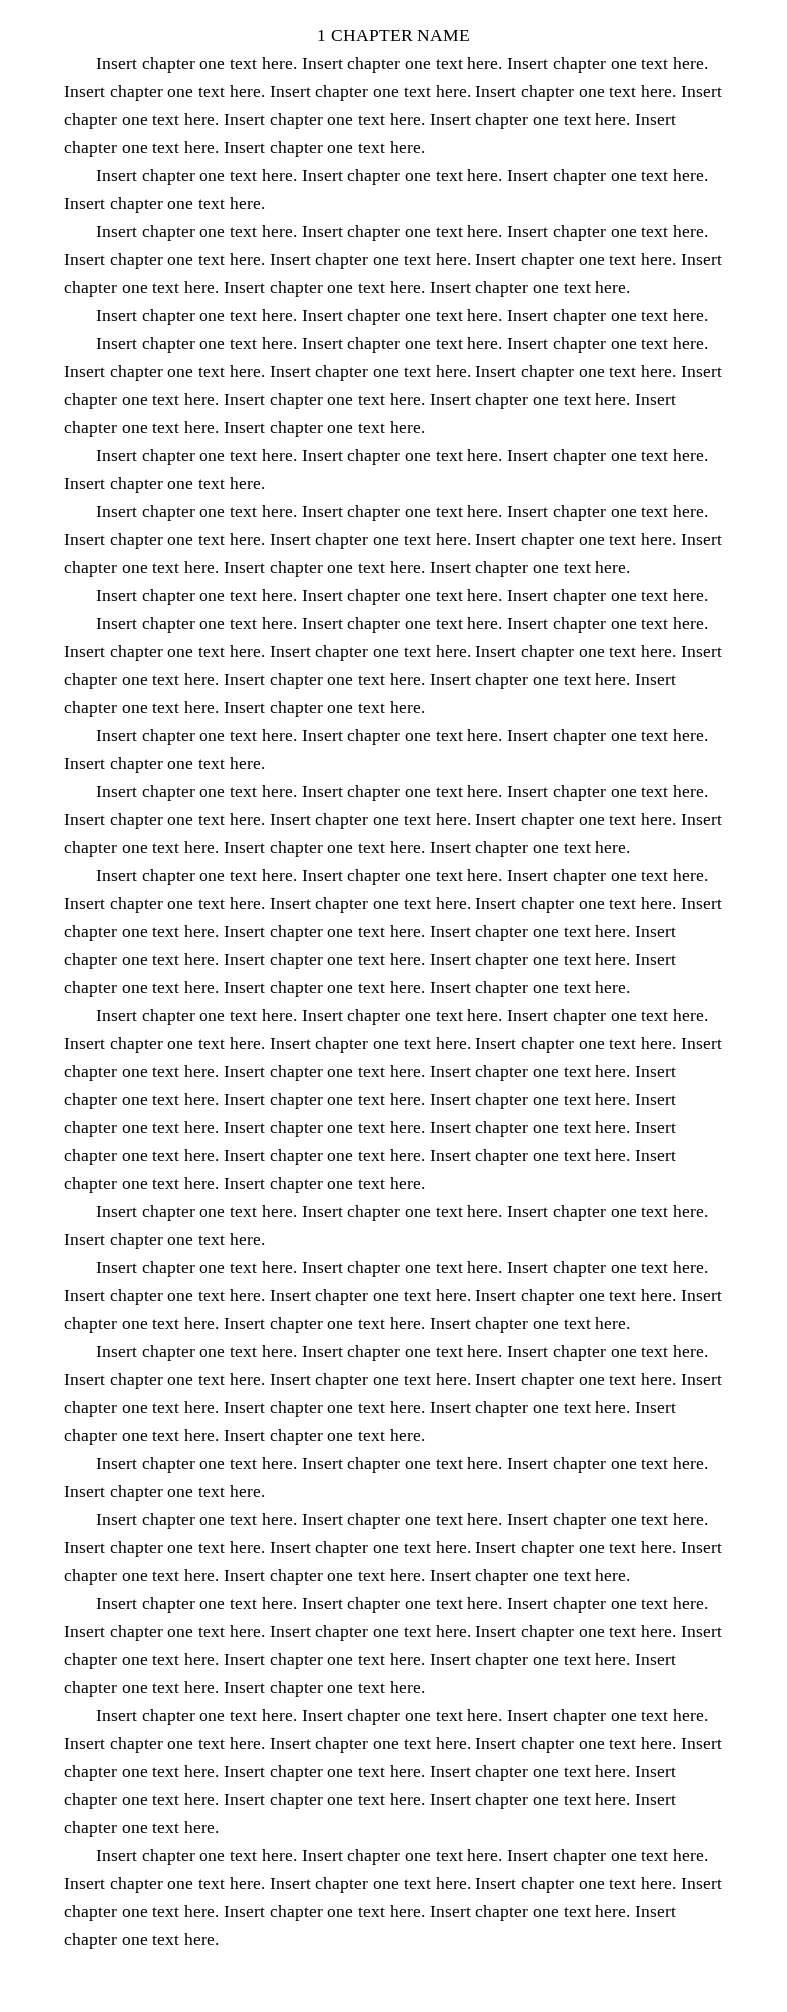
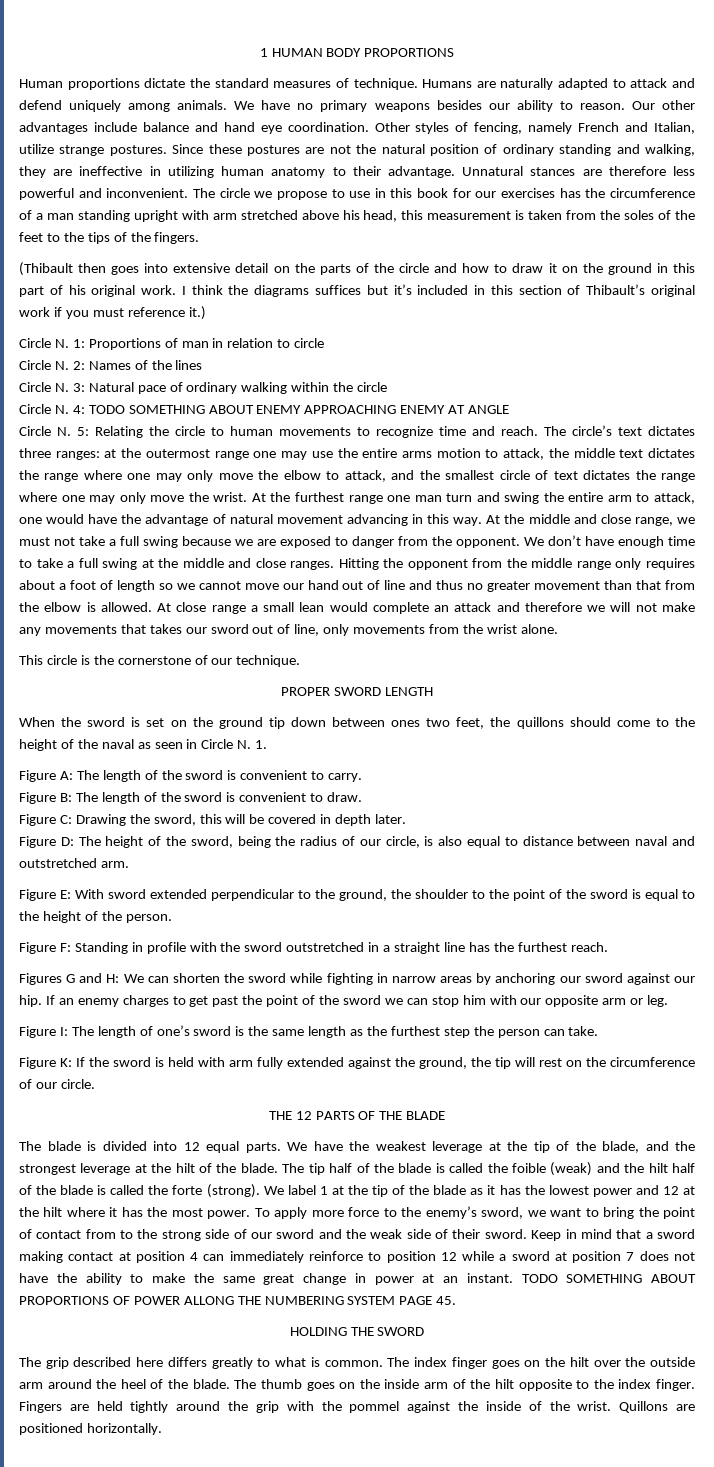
- 1 CHAPTER NAME
- Insert chapter one text here. Insert chapter one text here. Insert chapter one text here. Insert chapter one text here. Insert chapter one text here. Insert chapter one text here. Insert chapter one text here. Insert chapter one text here. Insert chapter one text here. Insert chapter one text here. Insert chapter one text here.
- Insert chapter one text here. Insert chapter one text here. Insert chapter one text here. Insert chapter one text here.
- Insert chapter one text here. Insert chapter one text here. Insert chapter one text here. Insert chapter one text here. Insert chapter one text here. Insert chapter one text here. Insert chapter one text here. Insert chapter one text here. Insert chapter one text here.
- Insert chapter one text here. Insert chapter one text here. Insert chapter one text here.
- Insert chapter one text here. Insert chapter one text here. Insert chapter one text here. Insert chapter one text here. Insert chapter one text here. Insert chapter one text here. Insert chapter one text here. Insert chapter one text here. Insert chapter one text here. Insert chapter one text here. Insert chapter one text here.
- Insert chapter one text here. Insert chapter one text here. Insert chapter one text here. Insert chapter one text here.
- Insert chapter one text here. Insert chapter one text here. Insert chapter one text here. Insert chapter one text here. Insert chapter one text here. Insert chapter one text here. Insert chapter one text here. Insert chapter one text here. Insert chapter one text here.
- Insert chapter one text here. Insert chapter one text here. Insert chapter one text here.
- Insert chapter one text here. Insert chapter one text here. Insert chapter one text here. Insert chapter one text here. Insert chapter one text here. Insert chapter one text here. Insert chapter one text here. Insert chapter one text here. Insert chapter one text here. Insert chapter one text here. Insert chapter one text here.
- Insert chapter one text here. Insert chapter one text here. Insert chapter one text here. Insert chapter one text here.
- Insert chapter one text here. Insert chapter one text here. Insert chapter one text here. Insert chapter one text here. Insert chapter one text here. Insert chapter one text here. Insert chapter one text here. Insert chapter one text here. Insert chapter one text here.
- Insert chapter one text here. Insert chapter one text here. Insert chapter one text here. Insert chapter one text here. Insert chapter one text here. Insert chapter one text here. Insert chapter one text here. Insert chapter one text here. Insert chapter one text here. Insert chapter one text here. Insert chapter one text here. Insert chapter one text here. Insert chapter one text here. Insert chapter one text here. Insert chapter one text here.
- Insert chapter one text here. Insert chapter one text here. Insert chapter one text here. Insert chapter one text here. Insert chapter one text here. Insert chapter one text here. Insert chapter one text here. Insert chapter one text here. Insert chapter one text here. Insert chapter one text here. Insert chapter one text here. Insert chapter one text here. Insert chapter one text here. Insert chapter one text here. Insert chapter one text here. Insert chapter one text here. Insert chapter one text here. Insert chapter one text here. Insert chapter one text here. Insert chapter one text here.
- Insert chapter one text here. Insert chapter one text here. Insert chapter one text here. Insert chapter one text here.
- Insert chapter one text here. Insert chapter one text here. Insert chapter one text here. Insert chapter one text here. Insert chapter one text here. Insert chapter one text here. Insert chapter one text here. Insert chapter one text here. Insert chapter one text here.
- Insert chapter one text here. Insert chapter one text here. Insert chapter one text here. Insert chapter one text here. Insert chapter one text here. Insert chapter one text here. Insert chapter one text here. Insert chapter one text here. Insert chapter one text here. Insert chapter one text here. Insert chapter one text here.
- Insert chapter one text here. Insert chapter one text here. Insert chapter one text here. Insert chapter one text here.
- Insert chapter one text here. Insert chapter one text here. Insert chapter one text here. Insert chapter one text here. Insert chapter one text here. Insert chapter one text here. Insert chapter one text here. Insert chapter one text here. Insert chapter one text here.
- Insert chapter one text here. Insert chapter one text here. Insert chapter one text here. Insert chapter one text here. Insert chapter one text here. Insert chapter one text here. Insert chapter one text here. Insert chapter one text here. Insert chapter one text here. Insert chapter one text here. Insert chapter one text here.
- Insert chapter one text here. Insert chapter one text here. Insert chapter one text here. Insert chapter one text here. Insert chapter one text here. Insert chapter one text here. Insert chapter one text here. Insert chapter one text here. Insert chapter one text here. Insert chapter one text here. Insert chapter one text here. Insert chapter one text here. Insert chapter one text here.
- Insert chapter one text here. Insert chapter one text here. Insert chapter one text here. Insert chapter one text here. Insert chapter one text here. Insert chapter one text here. Insert chapter one text here. Insert chapter one text here. Insert chapter one text here. Insert chapter one text here.
+ 1 HUMAN BODY PROPORTIONS
+ Human proportions dictate the standard measures of technique. Humans are naturally adapted to attack and defend uniquely among animals. We have no primary weapons besides our ability to reason. Our other advantages include balance and hand eye coordination. Other styles of fencing, namely French and Italian, utilize strange postures. Since these postures are not the natural position of ordinary standing and walking, they are ineffective in utilizing human anatomy to their advantage. Unnatural stances are therefore less powerful and inconvenient. The circle we propose to use in this book for our exercises has the circumference of a man standing upright with arm stretched above his head, this measurement is taken from the soles of the feet to the tips of the fingers.
+ (Thibault then goes into extensive detail on the parts of the circle and how to draw it on the ground in this part of his original work. I think the diagrams suffices but it’s included in this section of Thibault’s original work if you must reference it.)
+ Circle N. 1: Proportions of man in relation to circle
+ Circle N. 2: Names of the lines
+ Circle N. 3: Natural pace of ordinary walking within the circle
+ Circle N. 4: TODO SOMETHING ABOUT ENEMY APPROACHING ENEMY AT ANGLE
+ Circle N. 5: Relating the circle to human movements to recognize time and reach. The circle’s text dictates three ranges: at the outermost range one may use the entire arms motion to attack, the middle text dictates the range where one may only move the elbow to attack, and the smallest circle of text dictates the range where one may only move the wrist. At the furthest range one man turn and swing the entire arm to attack, one would have the advantage of natural movement advancing in this way. At the middle and close range, we must not take a full swing because we are exposed to danger from the opponent. We don’t have enough time to take a full swing at the middle and close ranges. Hitting the opponent from the middle range only requires about a foot of length so we cannot move our hand out of line and thus no greater movement than that from the elbow is allowed. At close range a small lean would complete an attack and therefore we will not make any movements that takes our sword out of line, only movements from the wrist alone.
+ This circle is the cornerstone of our technique.
+ PROPER SWORD LENGTH
+ When the sword is set on the ground tip down between ones two feet, the quillons should come to the height of the naval as seen in Circle N. 1.
+ Figure A: The length of the sword is convenient to carry.
+ Figure B: The length of the sword is convenient to draw.
+ Figure C: Drawing the sword, this will be covered in depth later.
+ Figure D: The height of the sword, being the radius of our circle, is also equal to distance between naval and outstretched arm.
+ Figure E: With sword extended perpendicular to the ground, the shoulder to the point of the sword is equal to the height of the person.
+ Figure F: Standing in profile with the sword outstretched in a straight line has the furthest reach.
+ Figures G and H: We can shorten the sword while fighting in narrow areas by anchoring our sword against our hip. If an enemy charges to get past the point of the sword we can stop him with our opposite arm or leg.
+ Figure I: The length of one’s sword is the same length as the furthest step the person can take.
+ Figure K: If the sword is held with arm fully extended against the ground, the tip will rest on the circumference of our circle.
+ THE 12 PARTS OF THE BLADE
+ The blade is divided into 12 equal parts. We have the weakest leverage at the tip of the blade, and the strongest leverage at the hilt of the blade. The tip half of the blade is called the foible (weak) and the hilt half of the blade is called the forte (strong). We label 1 at the tip of the blade as it has the lowest power and 12 at the hilt where it has the most power. To apply more force to the enemy’s sword, we want to bring the point of contact from to the strong side of our sword and the weak side of their sword. Keep in mind that a sword making contact at position 4 can immediately reinforce to position 12 while a sword at position 7 does not have the ability to make the same great change in power at an instant. TODO SOMETHING ABOUT PROPORTIONS OF POWER ALLONG THE NUMBERING SYSTEM PAGE 45.
+ HOLDING THE SWORD
+ The grip described here differs greatly to what is common. The index finger goes on the hilt over the outside arm around the heel of the blade. The thumb goes on the inside arm of the hilt opposite to the index finger. Fingers are held tightly around the grip with the pommel against the inside of the wrist. Quillons are positioned horizontally.

